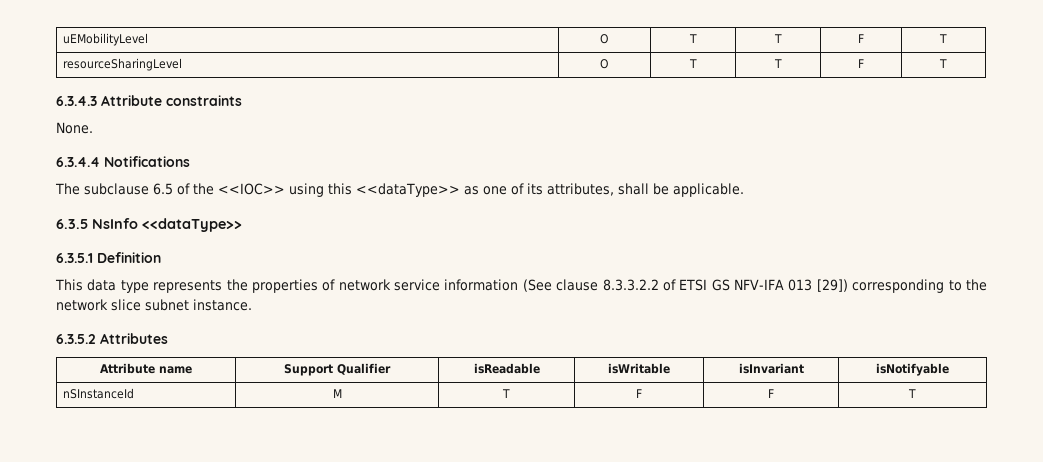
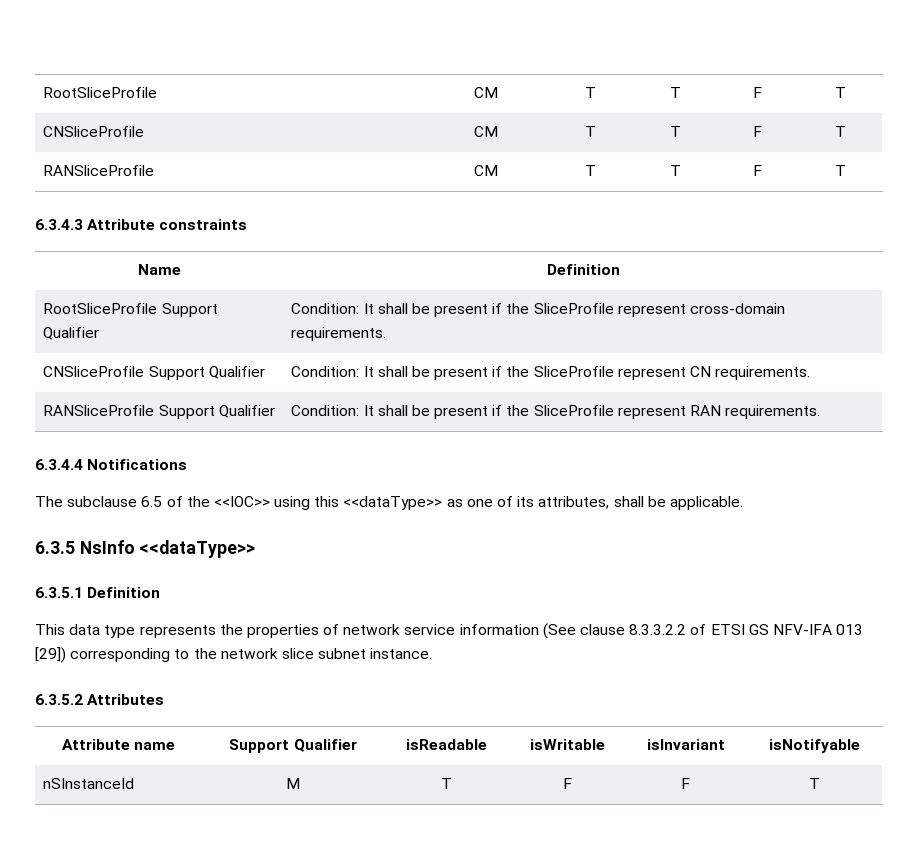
- uEMobilityLevel | O | T | T | F | T
- resourceSharingLevel | O | T | T | F | T
+ RootSliceProfile | CM | T | T | F | T
+ CNSliceProfile | CM | T | T | F | T
+ RANSliceProfile | CM | T | T | F | T
- None.
+ Name | Definition
+ RootSliceProfile Support Qualifier | Condition: It shall be present if the SliceProfile represent cross-domain requirements.
+ CNSliceProfile Support Qualifier | Condition: It shall be present if the SliceProfile represent CN requirements.
+ RANSliceProfile Support Qualifier | Condition: It shall be present if the SliceProfile represent RAN requirements.

